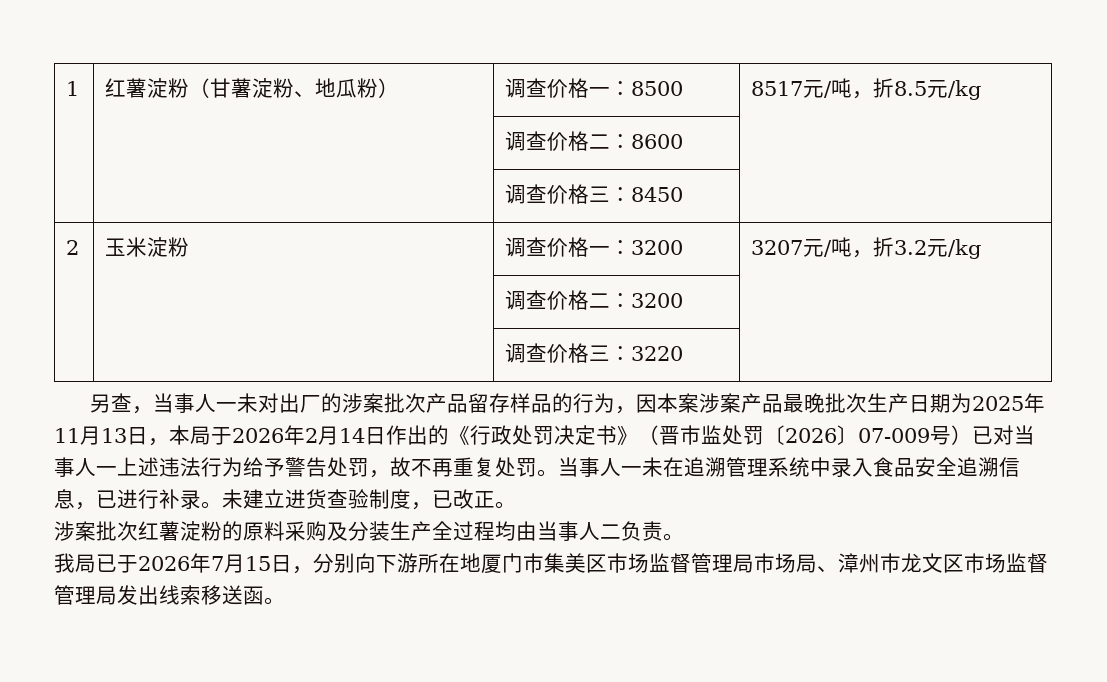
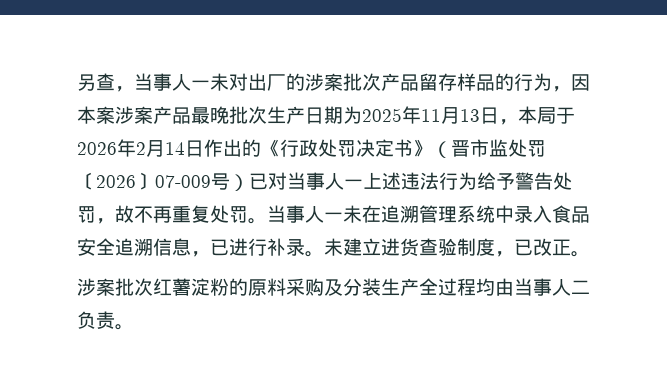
- 1 | 红薯淀粉（甘薯淀粉、地瓜粉） | 调查价格一：8500 | 8517元/吨，折8.5元/kg
- | | 调查价格二：8600 |
- | | 调查价格三：8450 |
- 2 | 玉米淀粉 | 调查价格一：3200 | 3207元/吨，折3.2元/kg
- | | 调查价格二：3200 |
- | | 调查价格三：3220 |
- 我局已于2026年7月15日，分别向下游所在地厦门市集美区市场监督管理局市场局、漳州市龙文区市场监督管理局发出线索移送函。

